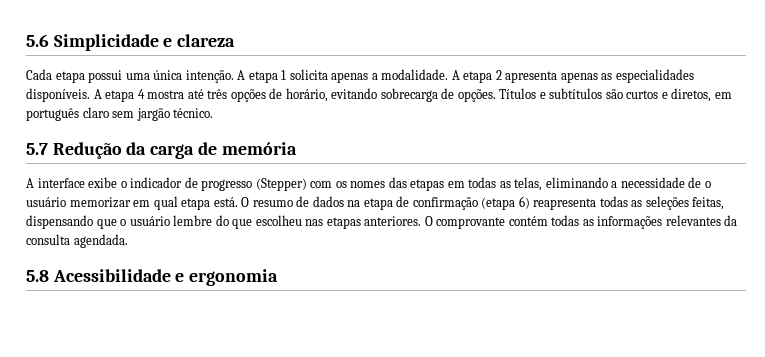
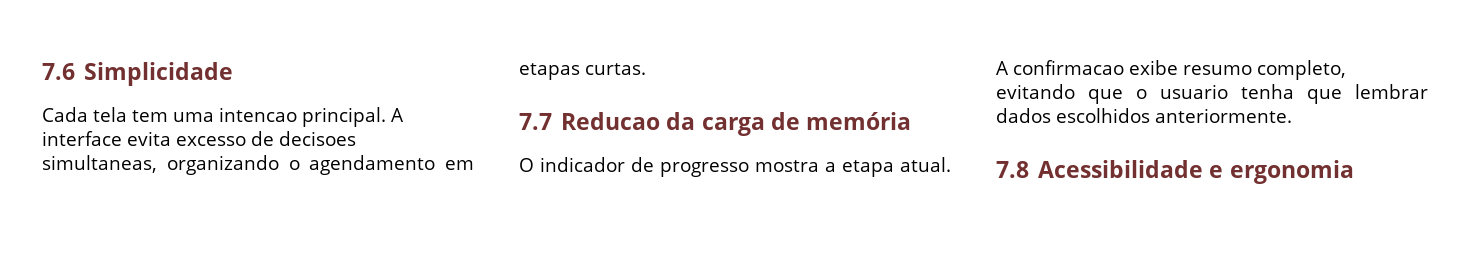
- 5.6 Simplicidade e clareza
+ 7.6 Simplicidade
- Cada etapa possui uma única intenção. A etapa 1 solicita apenas a modalidade. A etapa 2 apresenta apenas as especialidades disponíveis. A etapa 4 mostra até três opções de horário, evitando sobrecarga de opções. Títulos e subtítulos são curtos e diretos, em português claro sem jargão técnico.
- 5.7 Redução da carga de memória
- A interface exibe o indicador de progresso (Stepper) com os nomes das etapas em todas as telas, eliminando a necessidade de o usuário memorizar em qual etapa está. O resumo de dados na etapa de confirmação (etapa 6) reapresenta todas as seleções feitas, dispensando que o usuário lembre do que escolheu nas etapas anteriores. O comprovante contém todas as informações relevantes da consulta agendada.
- 5.8 Acessibilidade e ergonomia
+ Cada tela tem uma intencao principal. A interface evita excesso de decisoes simultaneas, organizando o agendamento em etapas curtas.
+ 7.7 Reducao da carga de memória
+ O indicador de progresso mostra a etapa atual. A confirmacao exibe resumo completo, evitando que o usuario tenha que lembrar dados escolhidos anteriormente.
+ 7.8 Acessibilidade e ergonomia

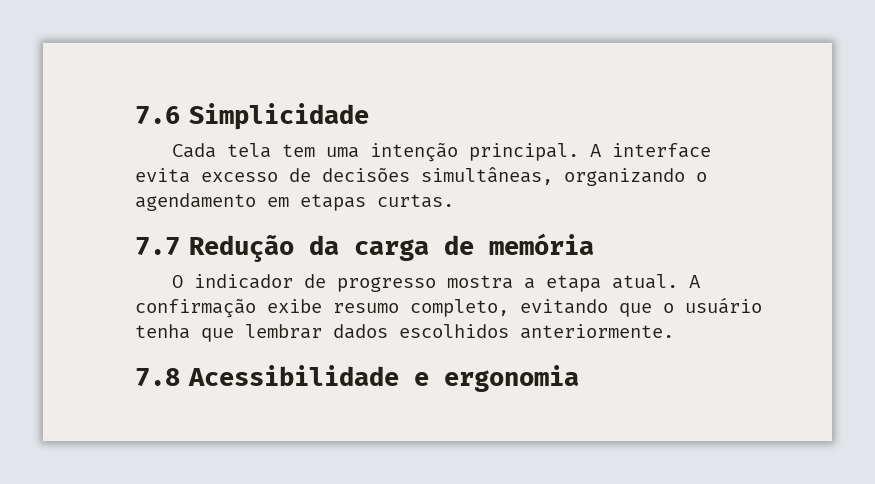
- Cada tela tem uma intencao principal.
+ Cada tela tem uma intenção principal.
- A interface evita excesso de decisoes simultaneas, organizando o agendamento em etapas curtas.
+ A interface evita excesso de decisões simultâneas, organizando o agendamento em etapas curtas.
- 7.7 Reducao da carga de memória
+ 7.7 Redução da carga de memória
- A confirmacao exibe resumo completo, evitando que o usuario tenha que lembrar dados escolhidos anteriormente.
+ A confirmação exibe resumo completo, evitando que o usuário tenha que lembrar dados escolhidos anteriormente.

